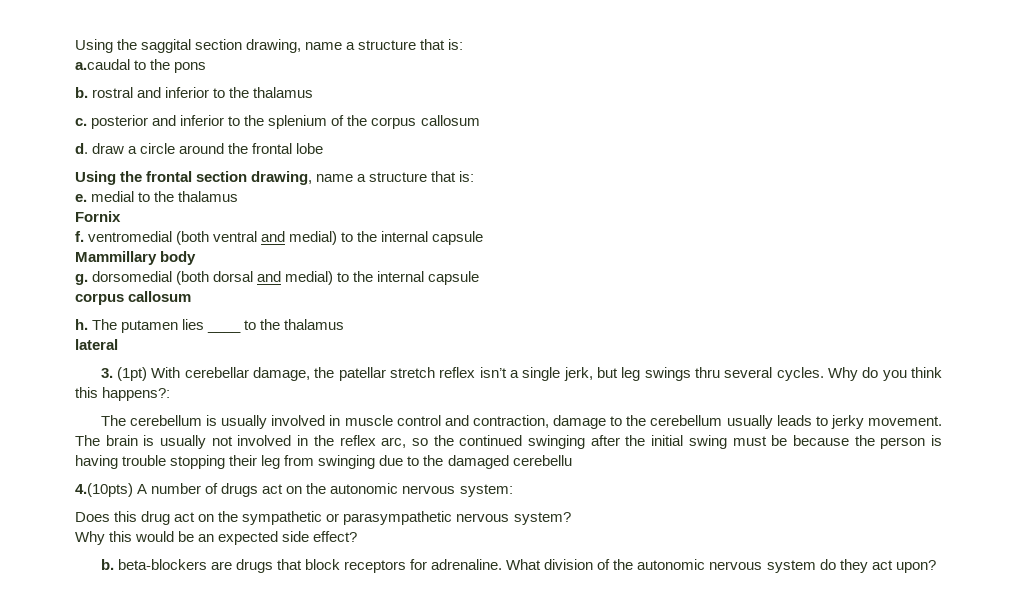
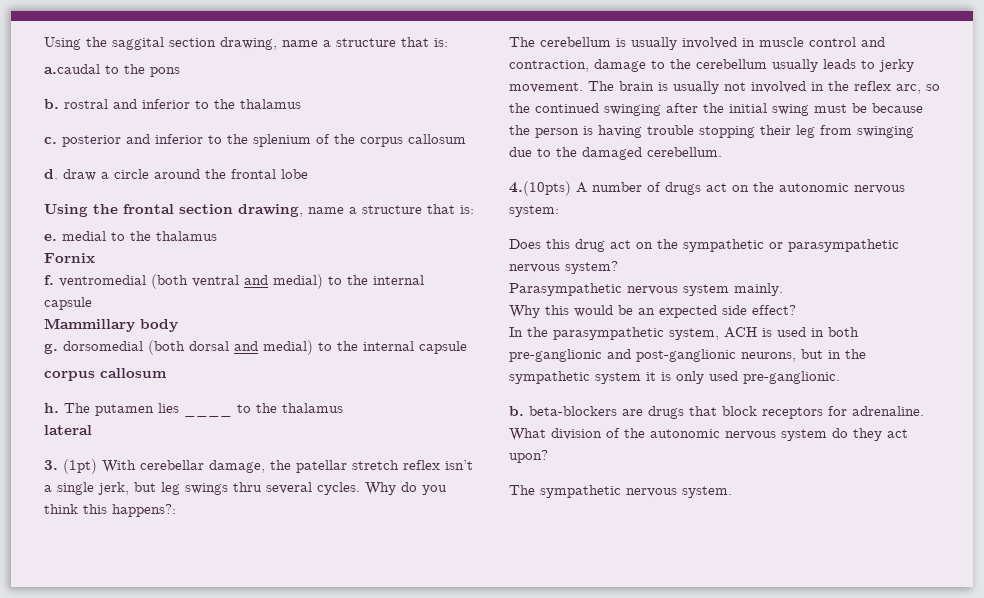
- The brain is usually not involved in the reflex arc, so the continued swinging after the initial swing must be because the person is having trouble stopping their leg from swinging due to the damaged cerebellu
+ The brain is usually not involved in the reflex arc, so the continued swinging after the initial swing must be because the person is having trouble stopping their leg from swinging due to the damaged cerebellum.
+ Parasympathetic nervous system mainly.
+ In the parasympathetic system, ACH is used in both pre-ganglionic and post-ganglionic neurons, but in the sympathetic system it is only used pre-ganglionic.
+ The sympathetic nervous system.

